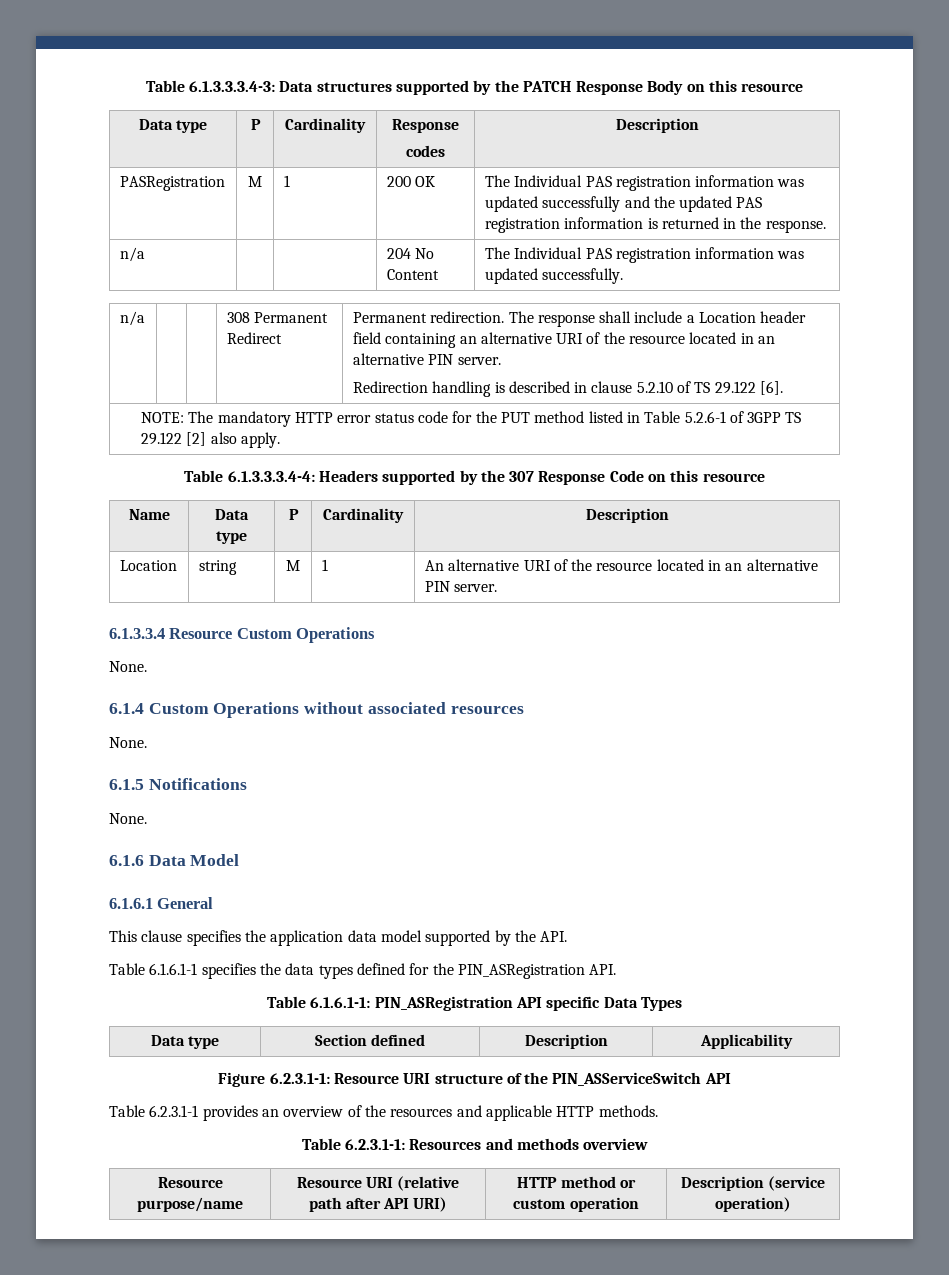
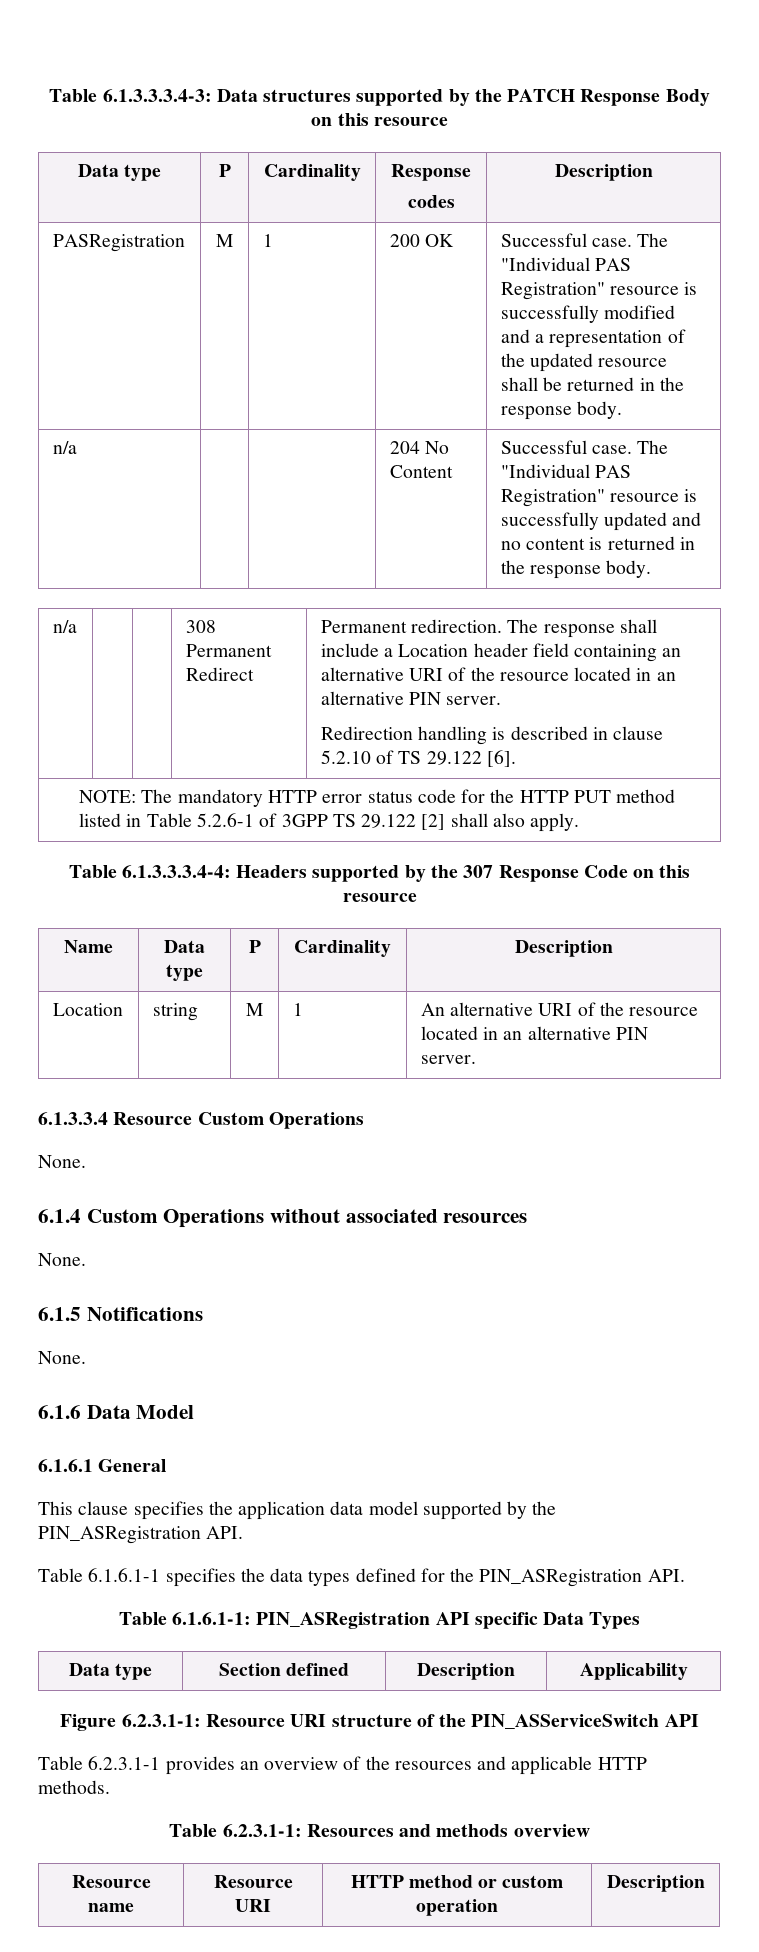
- PASRegistration | M | 1 | 200 OK | The Individual PAS registration information was updated successfully and the updated PAS registration information is returned in the response.
+ PASRegistration | M | 1 | 200 OK | Successful case. The "Individual PAS Registration" resource is successfully modified and a representation of the updated resource shall be returned in the response body.
- n/a | | | 204 No Content | The Individual PAS registration information was updated successfully.
+ n/a | | | 204 No Content | Successful case. The "Individual PAS Registration" resource is successfully updated and no content is returned in the response body.
- NOTE: The mandatory HTTP error status code for the PUT method listed in Table 5.2.6-1 of 3GPP TS 29.122 [2] also apply.
+ NOTE: The mandatory HTTP error status code for the HTTP PUT method listed in Table 5.2.6-1 of 3GPP TS 29.122 [2] shall also apply.
- This clause specifies the application data model supported by the API.
+ This clause specifies the application data model supported by the PIN_ASRegistration API.
- Resource purpose/name | Resource URI (relative path after API URI) | HTTP method or custom operation | Description (service operation)
+ Resource name | Resource URI | HTTP method or custom operation | Description

